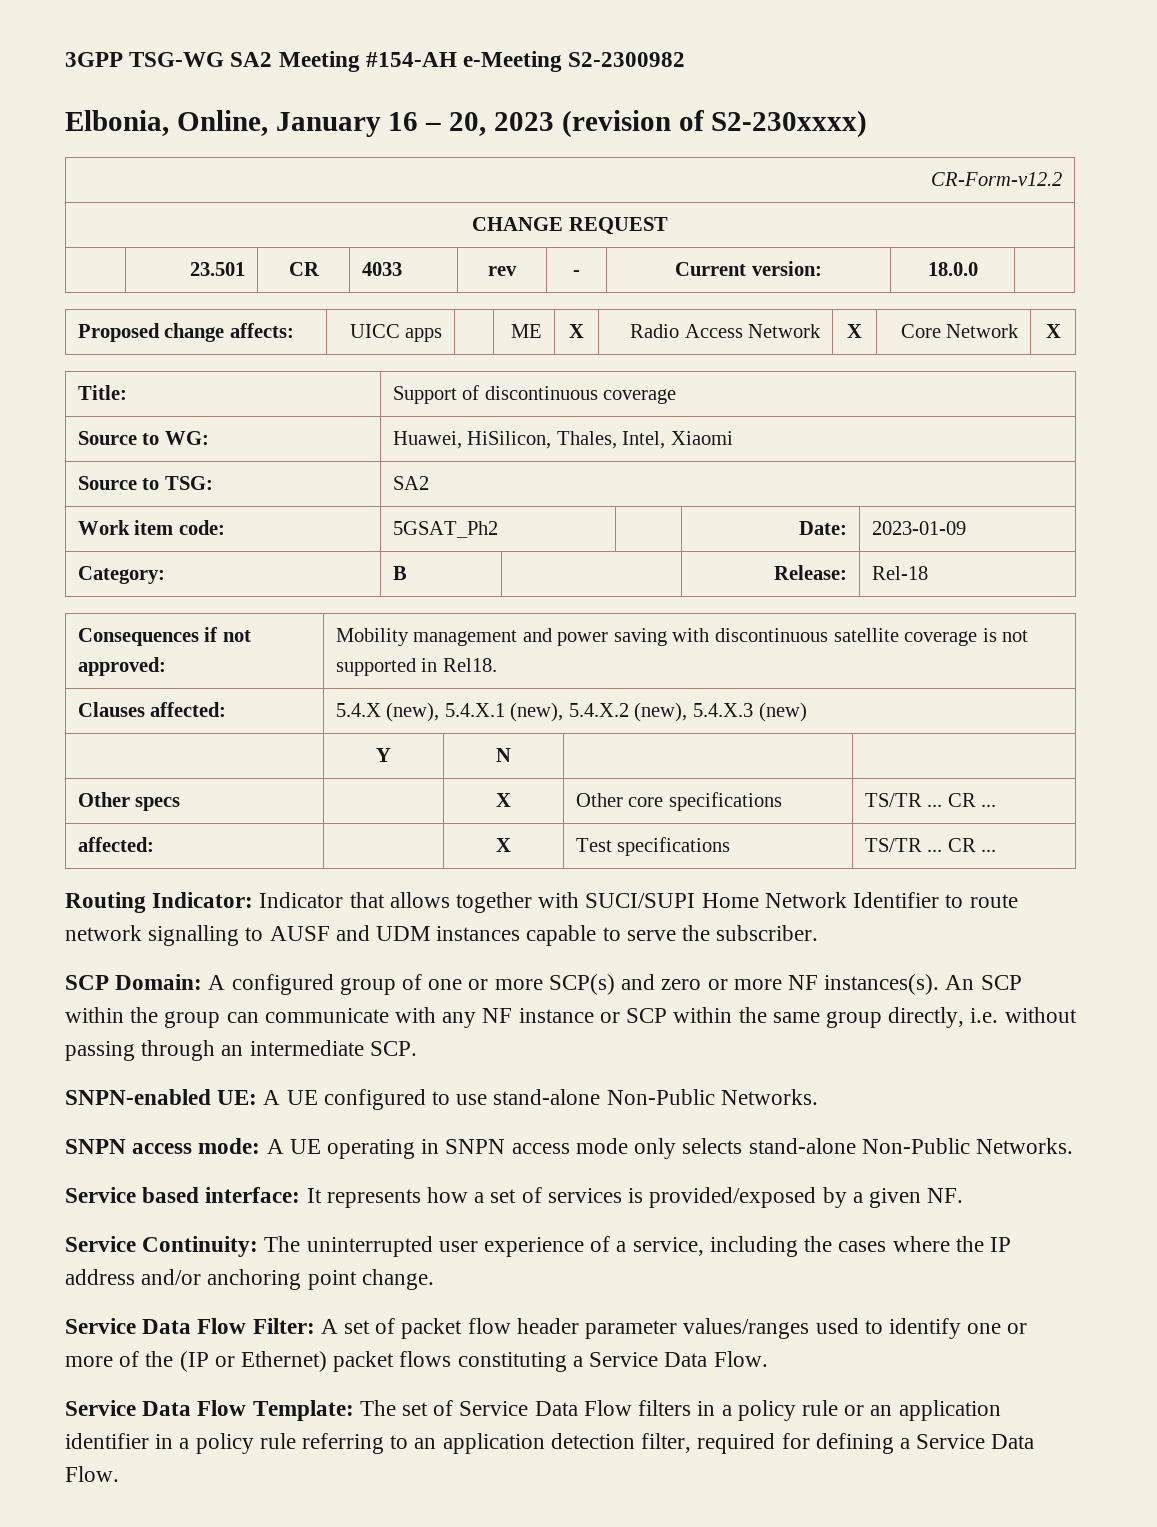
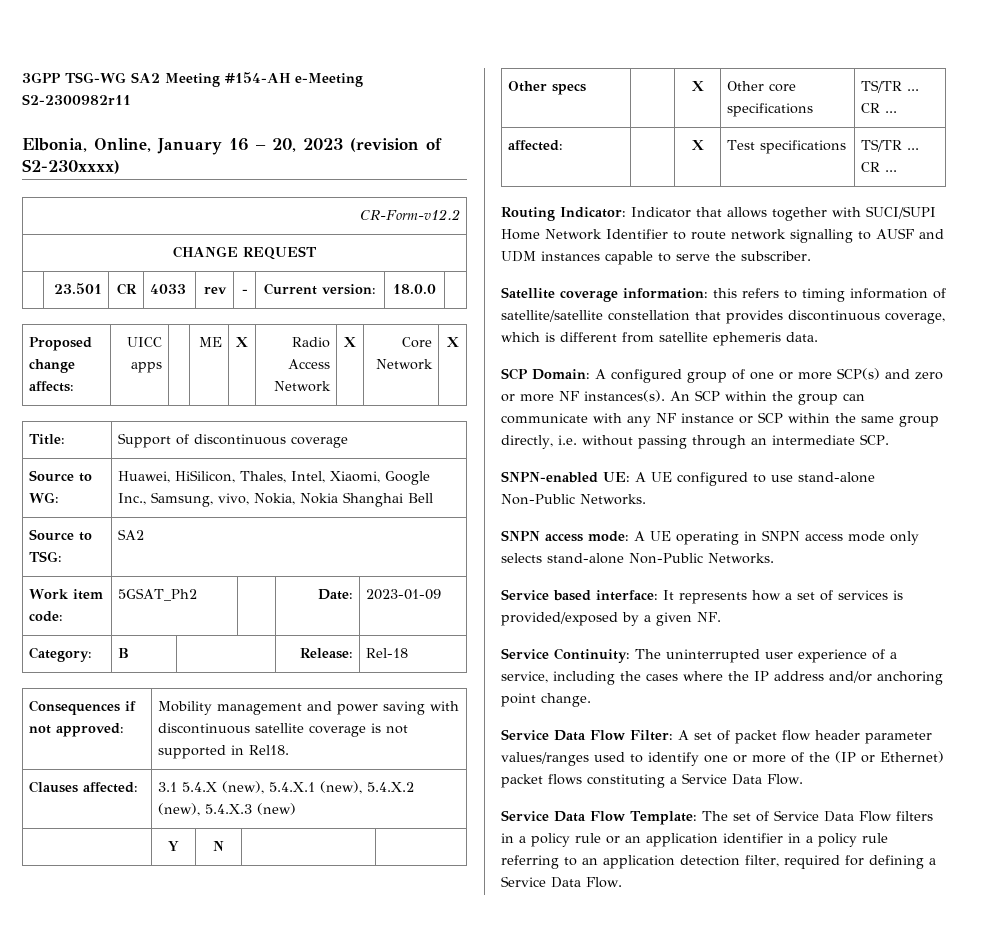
- 3GPP TSG-WG SA2 Meeting #154-AH e-Meeting S2-2300982
+ 3GPP TSG-WG SA2 Meeting #154-AH e-Meeting S2-2300982r11
- Source to WG: | Huawei, HiSilicon, Thales, Intel, Xiaomi
+ Source to WG: | Huawei, HiSilicon, Thales, Intel, Xiaomi, Google Inc., Samsung, vivo, Nokia, Nokia Shanghai Bell
- Clauses affected: | 5.4.X (new), 5.4.X.1 (new), 5.4.X.2 (new), 5.4.X.3 (new)
+ Clauses affected: | 3.1 5.4.X (new), 5.4.X.1 (new), 5.4.X.2 (new), 5.4.X.3 (new)
+ Satellite coverage information: this refers to timing information of satellite/satellite constellation that provides discontinuous coverage, which is different from satellite ephemeris data.

